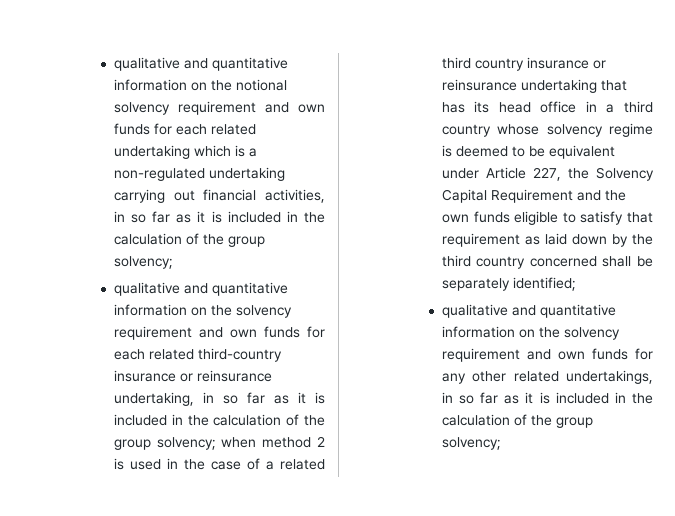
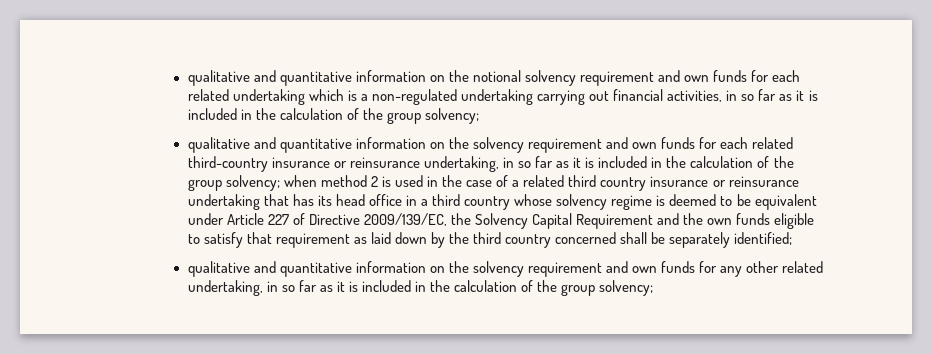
- when method 2 is used in the case of a related third country insurance or reinsurance undertaking that has its head office in a third country whose solvency regime is deemed to be equivalent under Article 227, the Solvency Capital Requirement and the own funds eligible to satisfy that requirement as laid down by the third country concerned shall be separately identified;
+ when method 2 is used in the case of a related third country insurance or reinsurance undertaking that has its head office in a third country whose solvency regime is deemed to be equivalent under Article 227 of Directive 2009/139/EC, the Solvency Capital Requirement and the own funds eligible to satisfy that requirement as laid down by the third country concerned shall be separately identified;
- qualitative and quantitative information on the solvency requirement and own funds for any other related undertakings, in so far as it is included in the calculation of the group solvency;
+ qualitative and quantitative information on the solvency requirement and own funds for any other related undertaking, in so far as it is included in the calculation of the group solvency;

